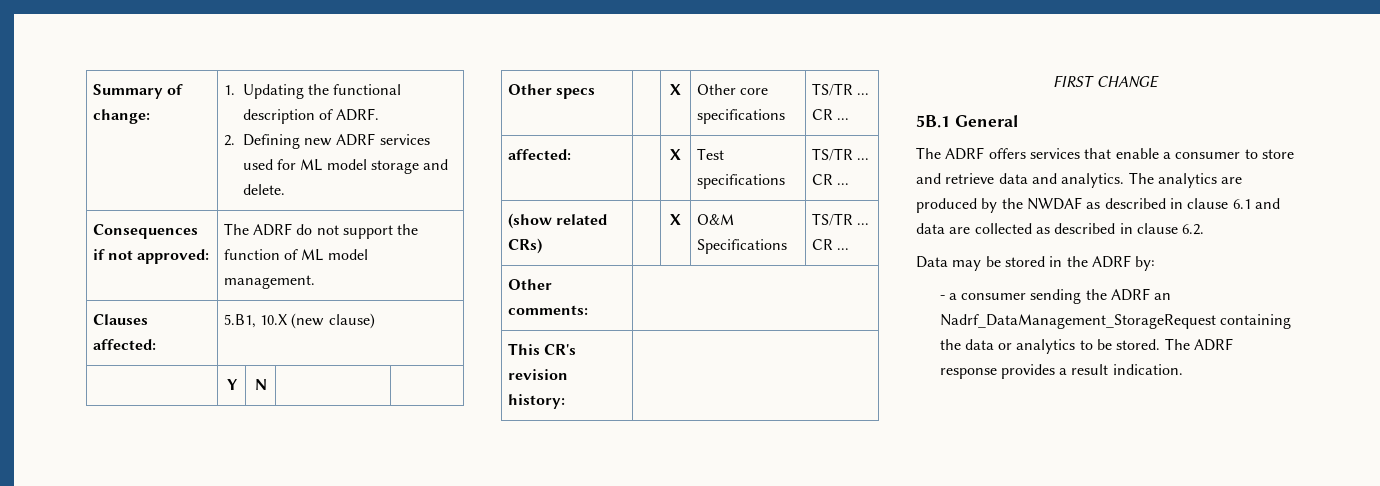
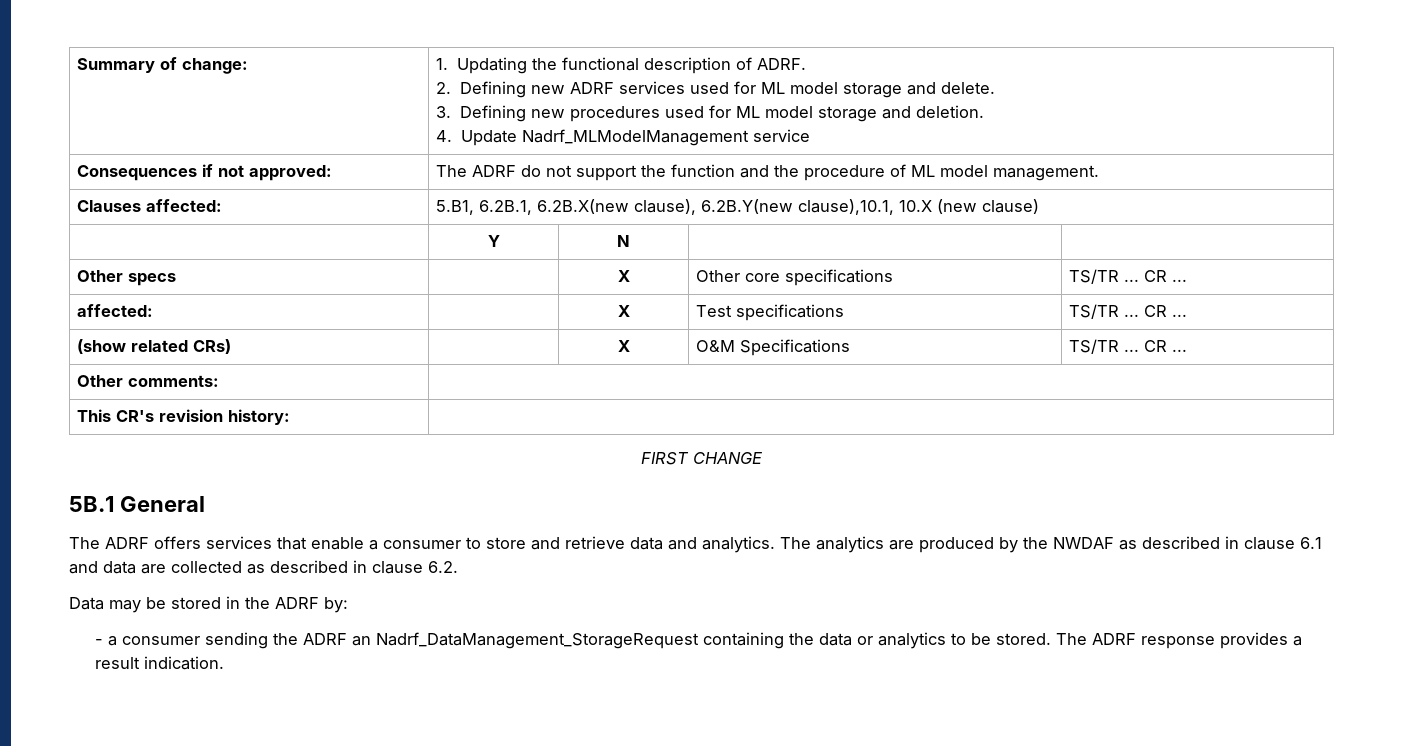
  Summary of change: | 1. Updating the functional description of ADRF.
  2. Defining new ADRF services used for ML model storage and delete.
+ 3. Defining new procedures used for ML model storage and deletion.
+ 4. Update Nadrf_MLModelManagement service
- Consequences if not approved: | The ADRF do not support the function of ML model management.
+ Consequences if not approved: | The ADRF do not support the function and the procedure of ML model management.
- Clauses affected: | 5.B1, 10.X (new clause)
+ Clauses affected: | 5.B1, 6.2B.1, 6.2B.X(new clause), 6.2B.Y(new clause),10.1, 10.X (new clause)

